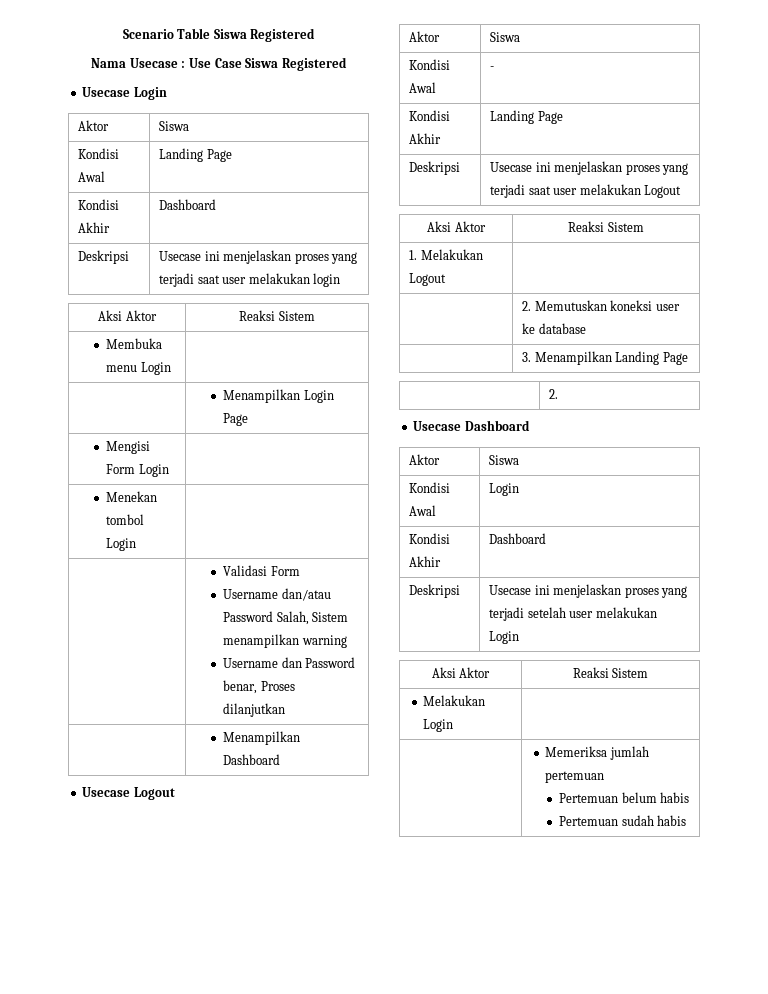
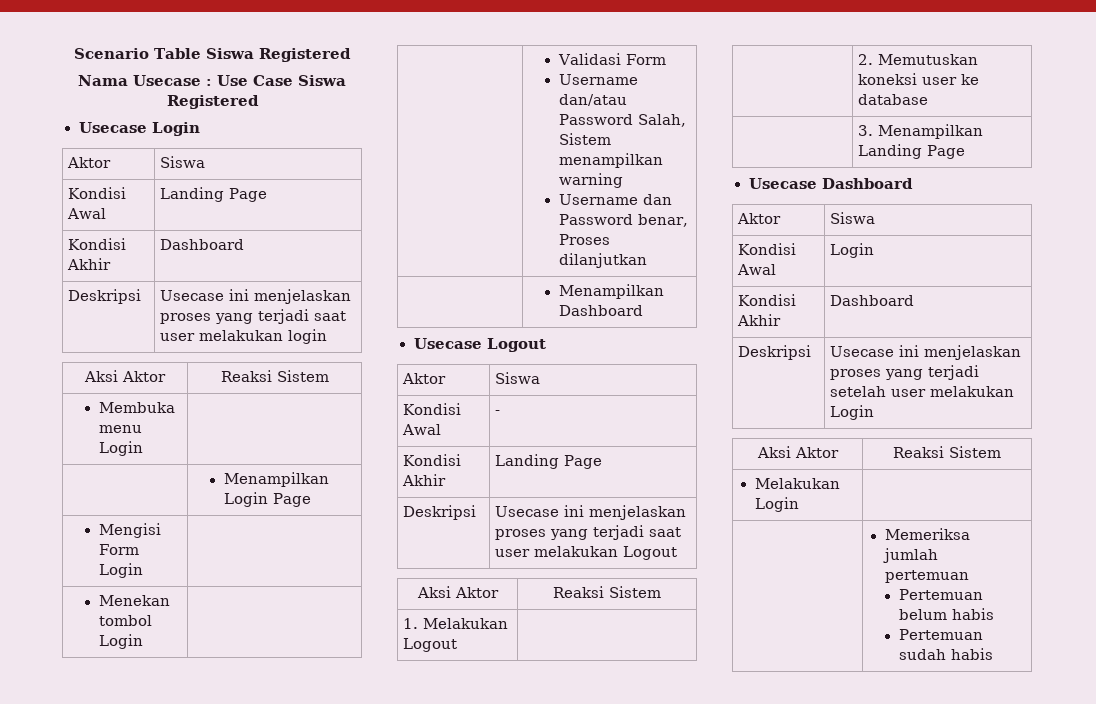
  | 3. Menampilkan Landing Page
- | 2.

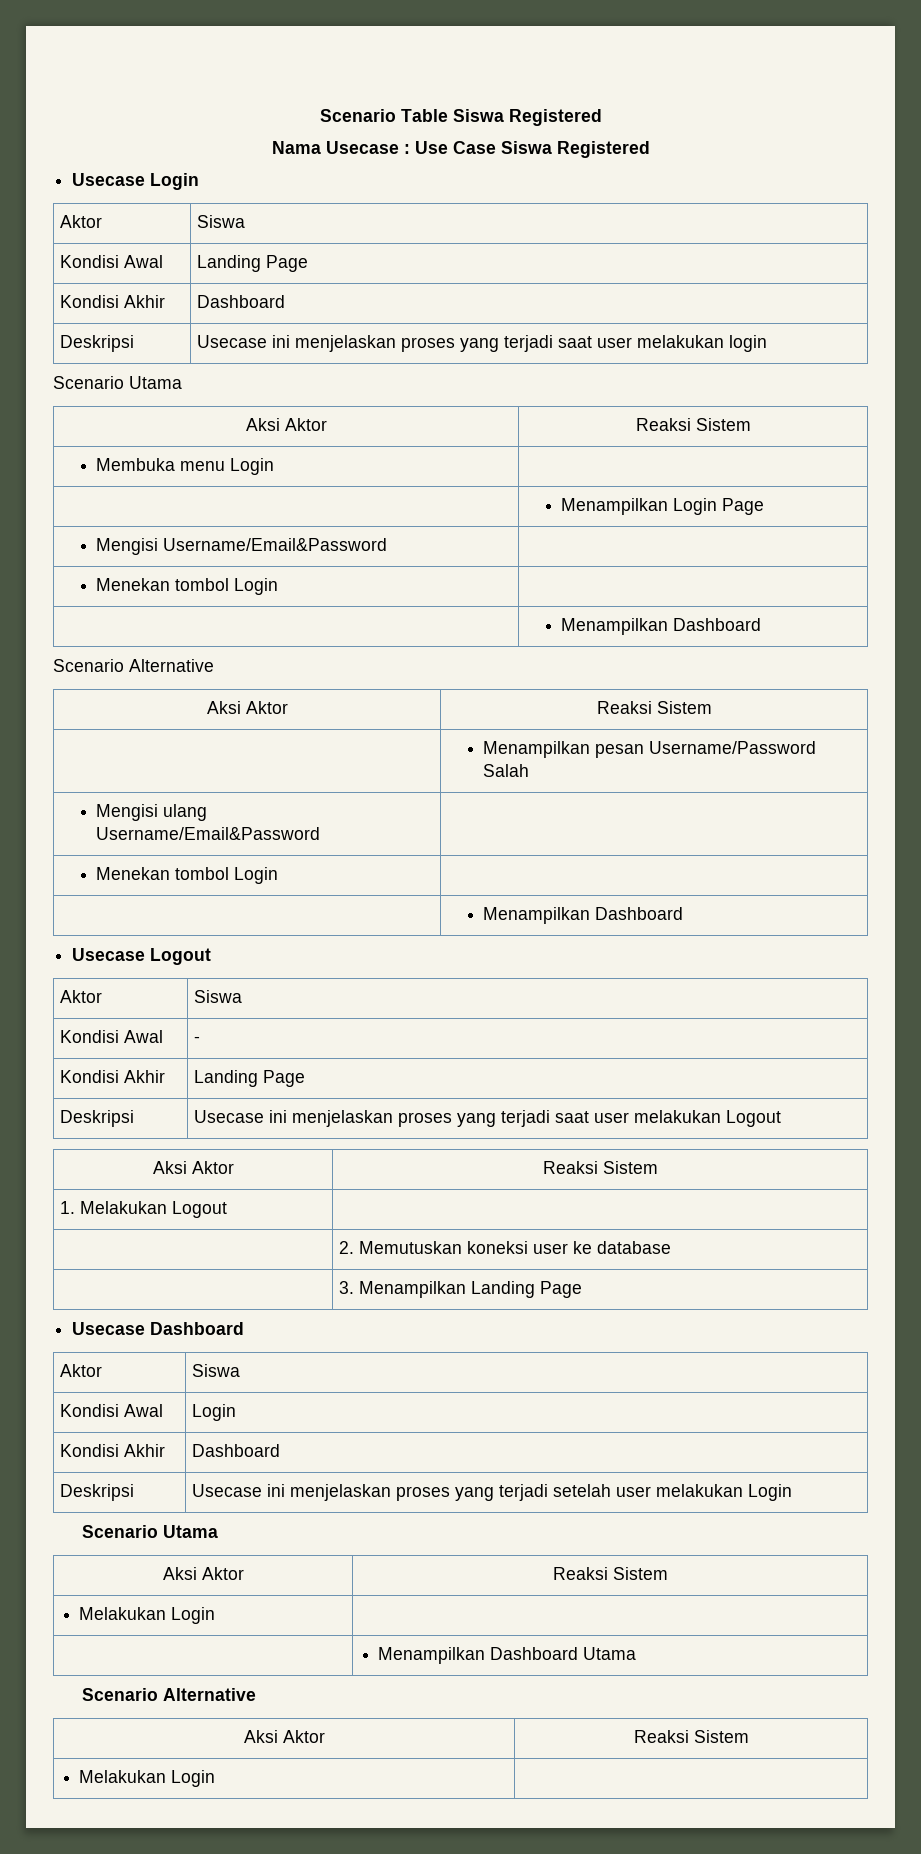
  Deskripsi | Usecase ini menjelaskan proses yang terjadi saat user melakukan login
+ Scenario Utama
- Mengisi Form Login |
+ Mengisi Username/Email&Password |
  Menekan tombol Login |
- | Validasi Form
- Username dan/atau Password Salah, Sistem menampilkan warning
- Username dan Password benar, Proses dilanjutkan
+ | Menampilkan Dashboard
+ Scenario Alternative
+ Aksi Aktor | Reaksi Sistem
+ | Menampilkan pesan Username/Password Salah
+ Mengisi ulang Username/Email&Password |
+ Menekan tombol Login |
  Deskripsi | Usecase ini menjelaskan proses yang terjadi setelah user melakukan Login
+ Scenario Utama
- | Memeriksa jumlah pertemuan
- Pertemuan belum habis
- Pertemuan sudah habis
+ | Menampilkan Dashboard Utama
+ Scenario Alternative
+ Aksi Aktor | Reaksi Sistem
+ Melakukan Login |

